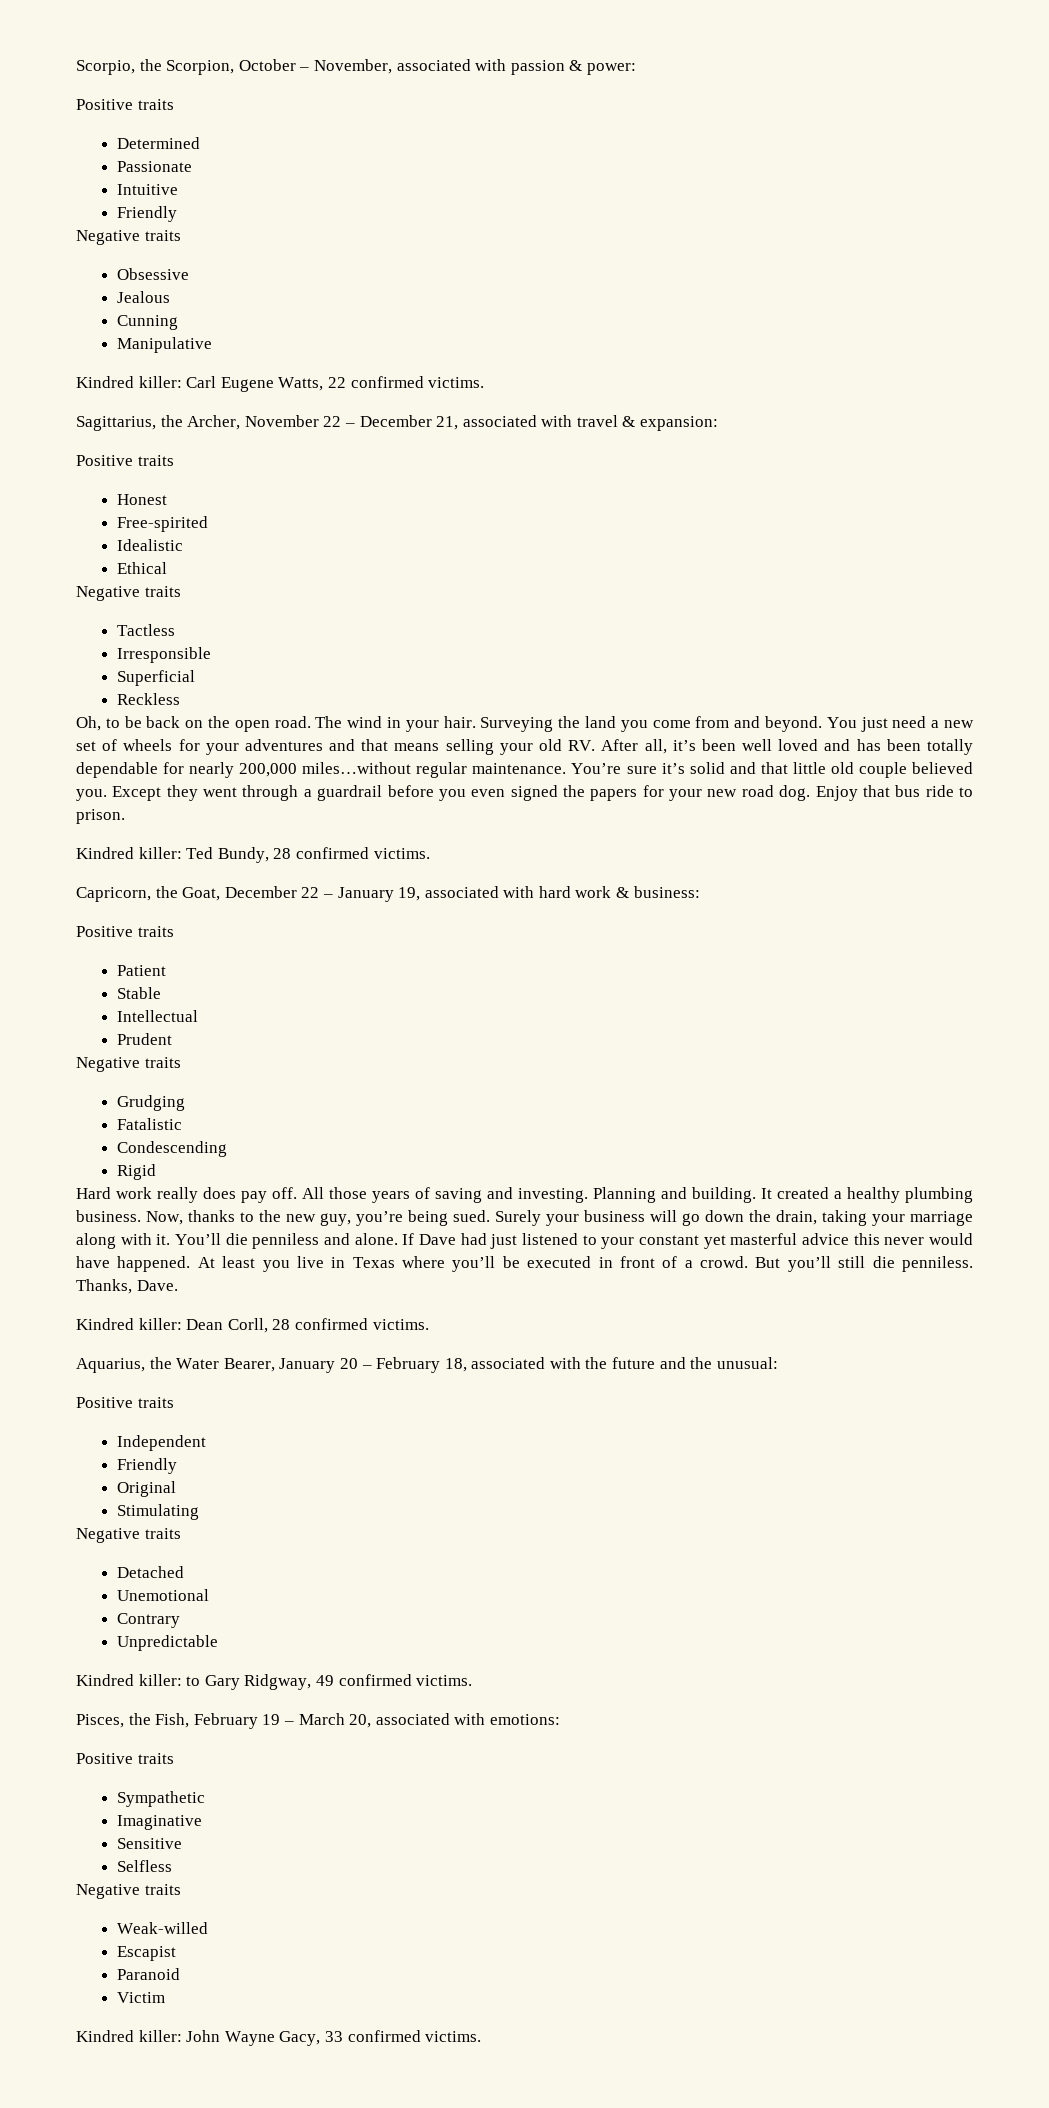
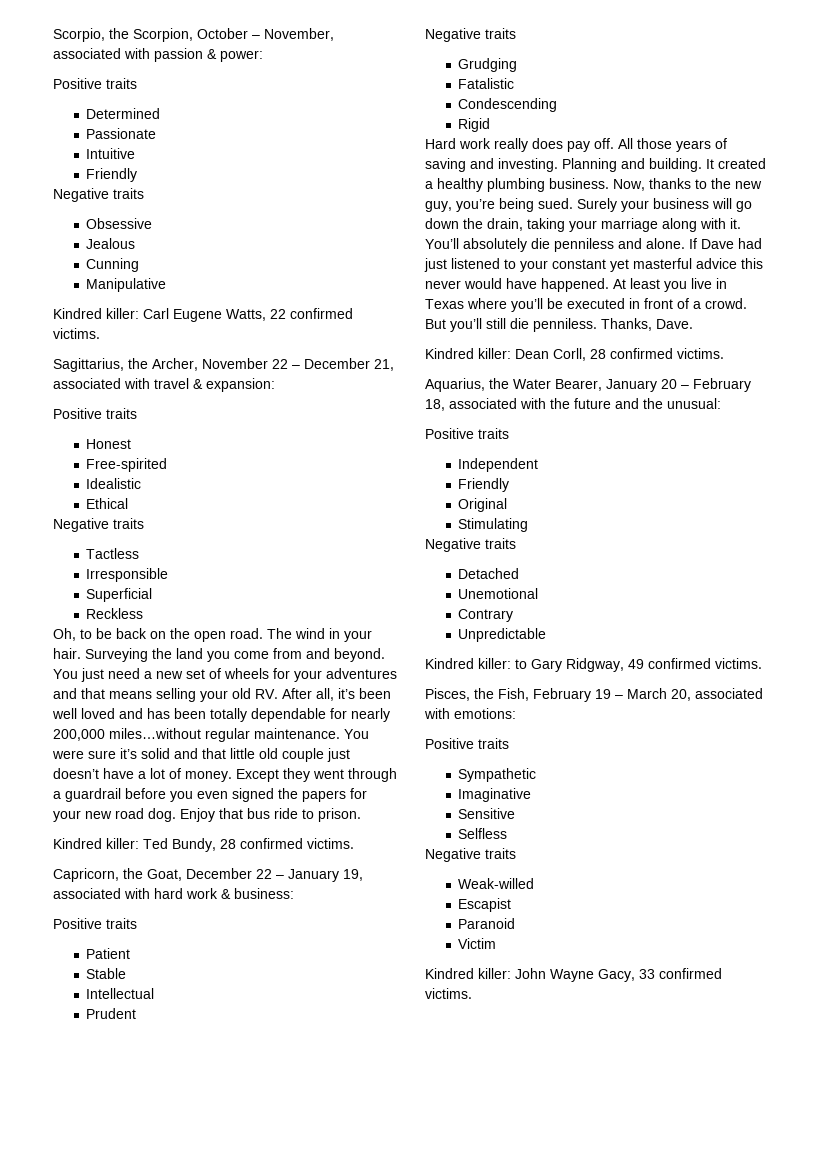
- You’re sure it’s solid and that little old couple believed you.
+ You were sure it’s solid and that little old couple just doesn’t have a lot of money.
- You’ll die penniless and alone.
+ You’ll absolutely die penniless and alone.

